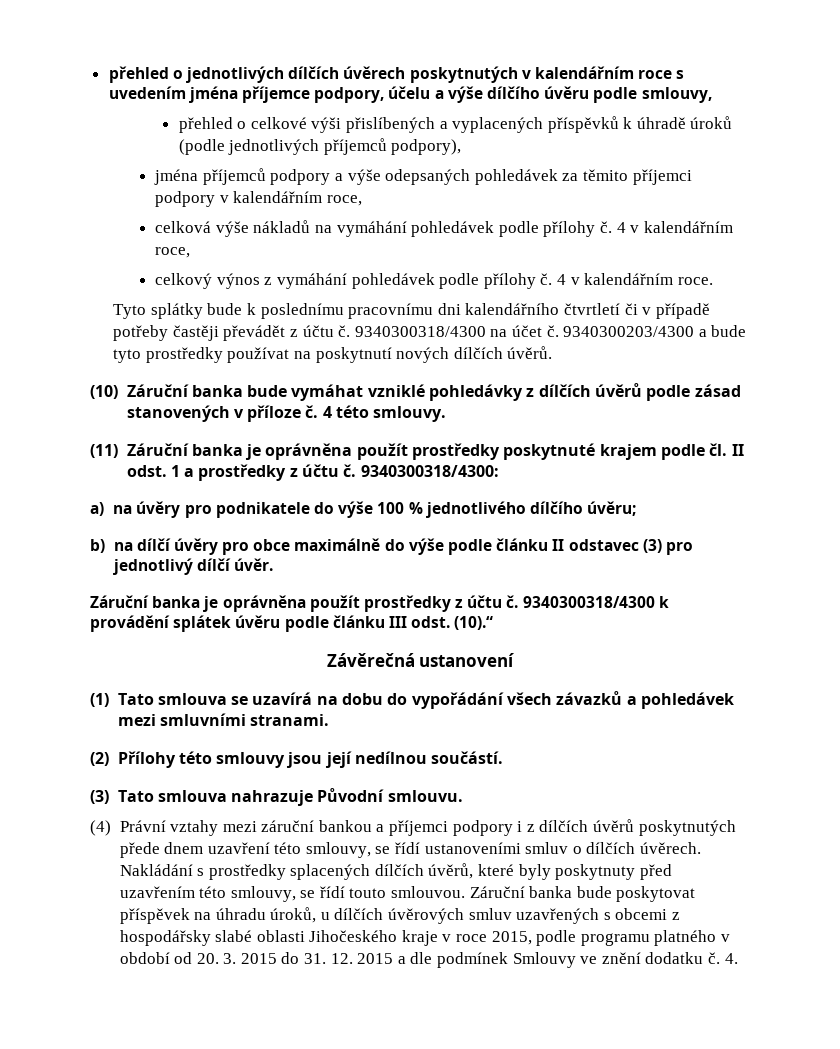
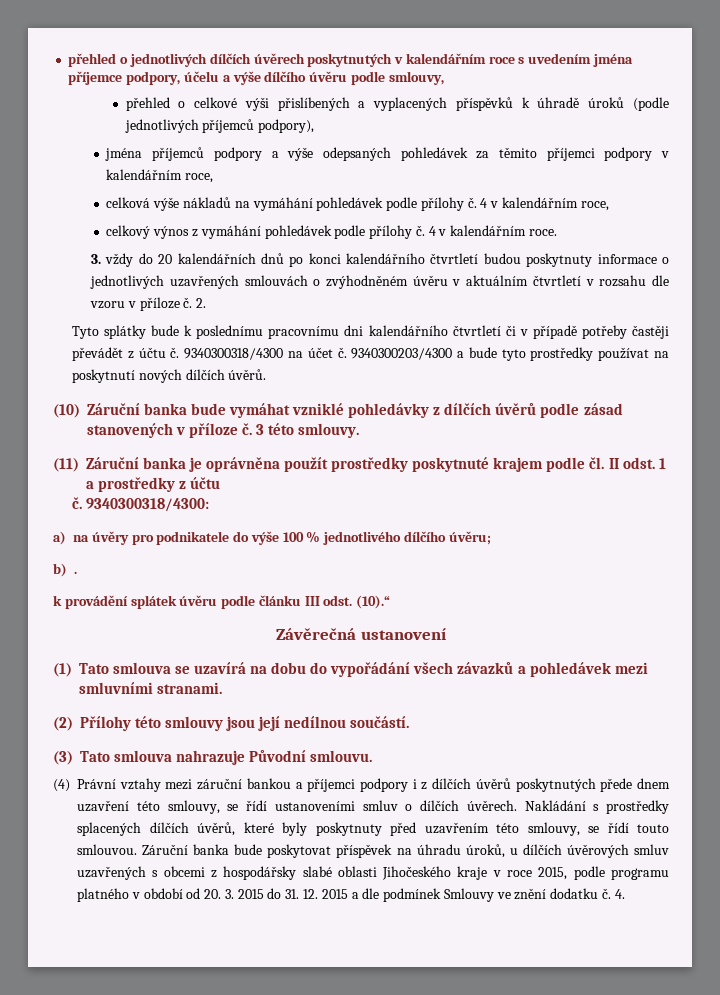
+ 3. vždy do 20 kalendářních dnů po konci kalendářního čtvrtletí budou poskytnuty informace o jednotlivých uzavřených smlouvách o zvýhodněném úvěru v aktuálním čtvrtletí v rozsahu dle vzoru v příloze č. 2.
- 4 této smlouvy.
+ 3 této smlouvy.
- (11) Záruční banka je oprávněna použít prostředky poskytnuté krajem podle čl. II odst. 1 a prostředky z účtu č.
+ (11) Záruční banka je oprávněna použít prostředky poskytnuté krajem podle čl. II odst. 1 a prostředky z účtu
+ č.
- b) na dílčí úvěry pro obce maximálně do výše podle článku II odstavec (3) pro jednotlivý dílčí úvěr.
- Záruční banka je oprávněna použít prostředky z účtu č. 9340300318/4300 k provádění splátek úvěru podle článku III odst. (10).“
+ b) .
+ k provádění splátek úvěru podle článku III odst. (10).“

